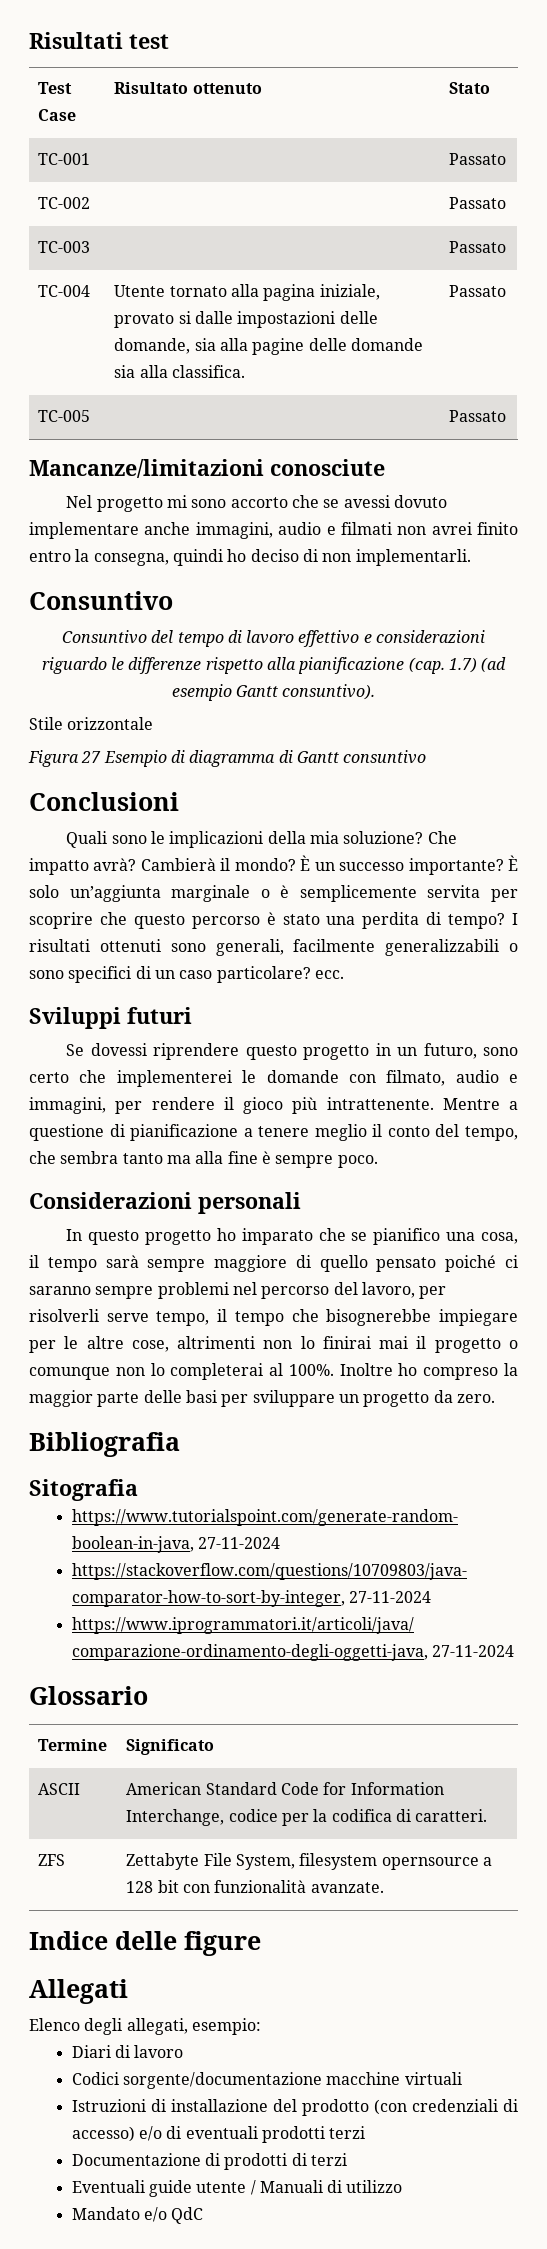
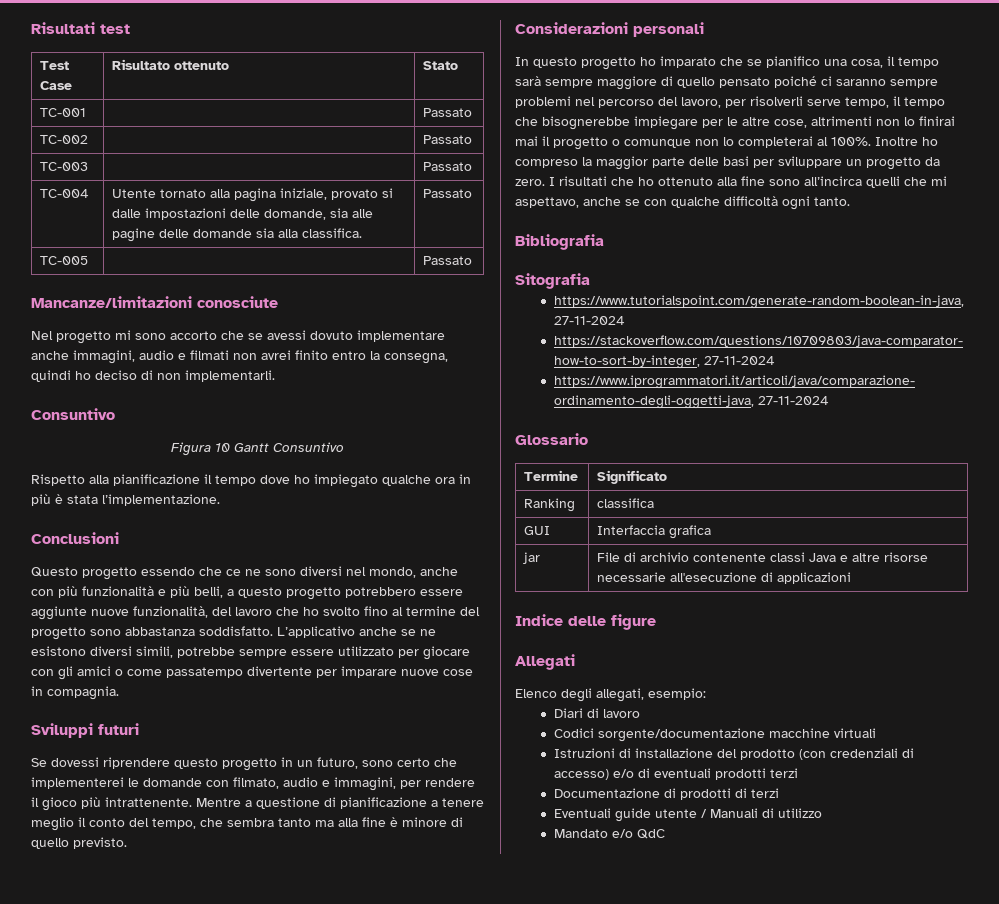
- TC-004 | Utente tornato alla pagina iniziale, provato si dalle impostazioni delle domande, sia alla pagine delle domande sia alla classifica. | Passato
+ TC-004 | Utente tornato alla pagina iniziale, provato si dalle impostazioni delle domande, sia alle pagine delle domande sia alla classifica. | Passato
- Consuntivo del tempo di lavoro effettivo e considerazioni riguardo le differenze rispetto alla pianificazione (cap. 1.7) (ad esempio Gantt consuntivo).
- Stile orizzontale
- Figura 27 Esempio di diagramma di Gantt consuntivo
+ Figura 10 Gantt Consuntivo
+ Rispetto alla pianificazione il tempo dove ho impiegato qualche ora in più è stata l’implementazione.
  Conclusioni
- Quali sono le implicazioni della mia soluzione? Che impatto avrà? Cambierà il mondo? È un successo importante? È solo un’aggiunta marginale o è semplicemente servita per scoprire che questo percorso è stato una perdita di tempo? I risultati ottenuti sono generali, facilmente generalizzabili o sono specifici di un caso particolare? ecc.
+ Questo progetto essendo che ce ne sono diversi nel mondo, anche con più funzionalità e più belli, a questo progetto potrebbero essere aggiunte nuove funzionalità, del lavoro che ho svolto fino al termine del progetto sono abbastanza soddisfatto. L’applicativo anche se ne esistono diversi simili, potrebbe sempre essere utilizzato per giocare con gli amici o come passatempo divertente per imparare nuove cose in compagnia.
- Mentre a questione di pianificazione a tenere meglio il conto del tempo, che sembra tanto ma alla fine è sempre poco.
+ Mentre a questione di pianificazione a tenere meglio il conto del tempo, che sembra tanto ma alla fine è minore di quello previsto.
+ I risultati che ho ottenuto alla fine sono all’incirca quelli che mi aspettavo, anche se con qualche difficoltà ogni tanto.
- ASCII | American Standard Code for Information Interchange, codice per la codifica di caratteri.
- ZFS | Zettabyte File System, filesystem opernsource a 128 bit con funzionalità avanzate.
+ Ranking | classifica
+ GUI | Interfaccia grafica
+ jar | File di archivio contenente classi Java e altre risorse necessarie all'esecuzione di applicazioni

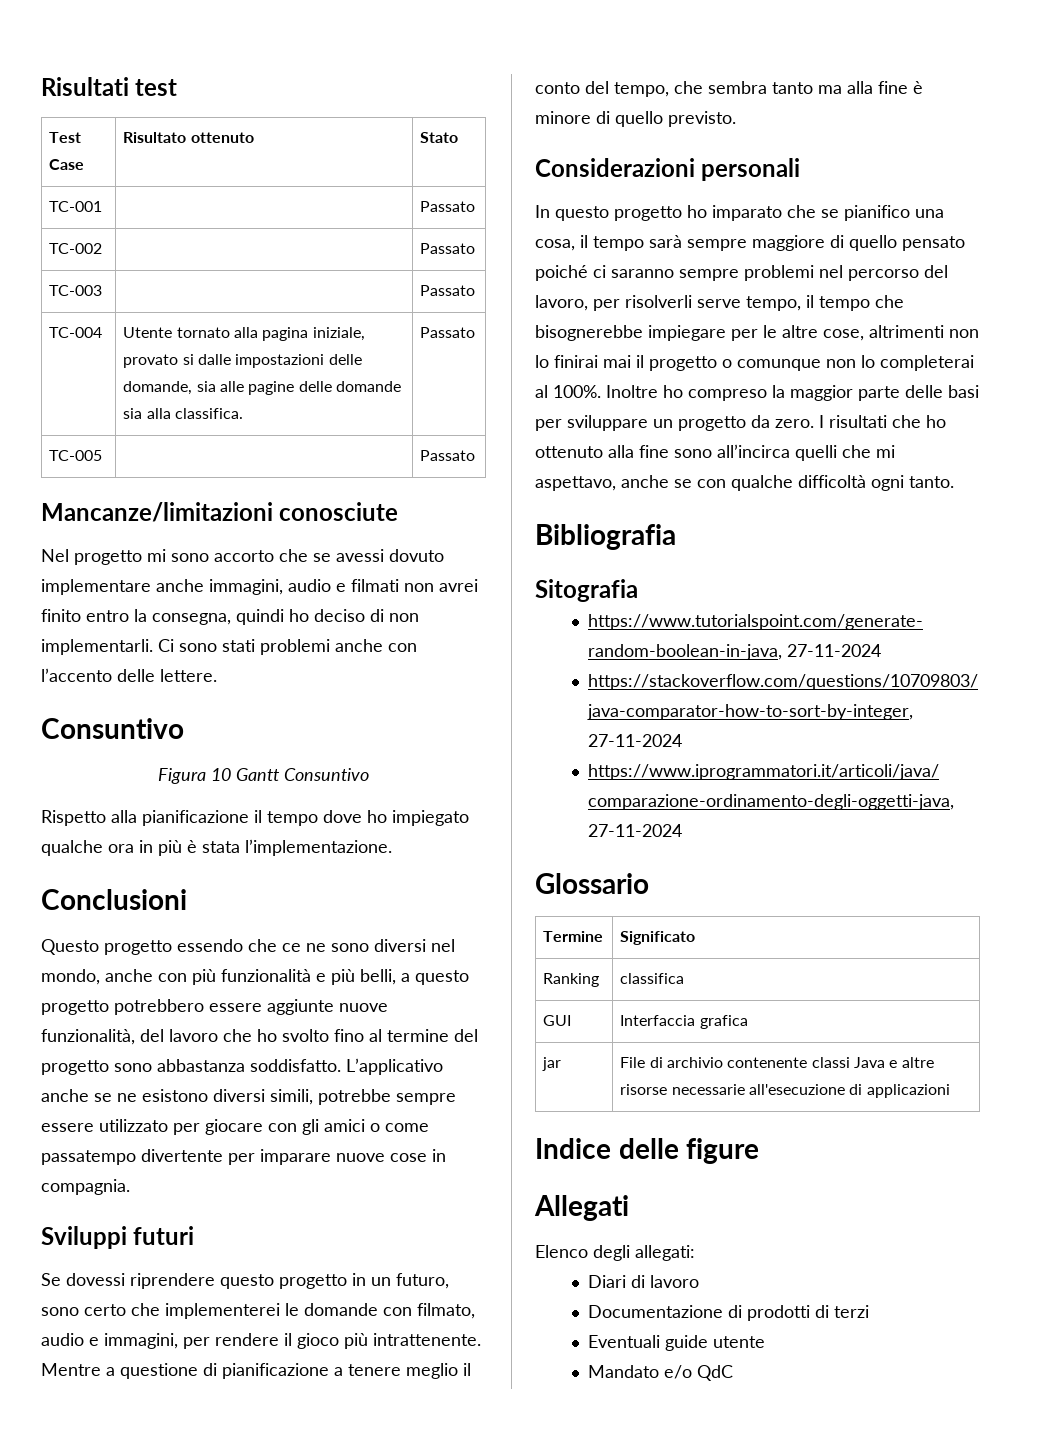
+ Ci sono stati problemi anche con l’accento delle lettere.
- Elenco degli allegati, esempio:
+ Elenco degli allegati:
- Codici sorgente/documentazione macchine virtuali
- Istruzioni di installazione del prodotto (con credenziali di accesso) e/o di eventuali prodotti terzi
- Eventuali guide utente / Manuali di utilizzo
+ Eventuali guide utente

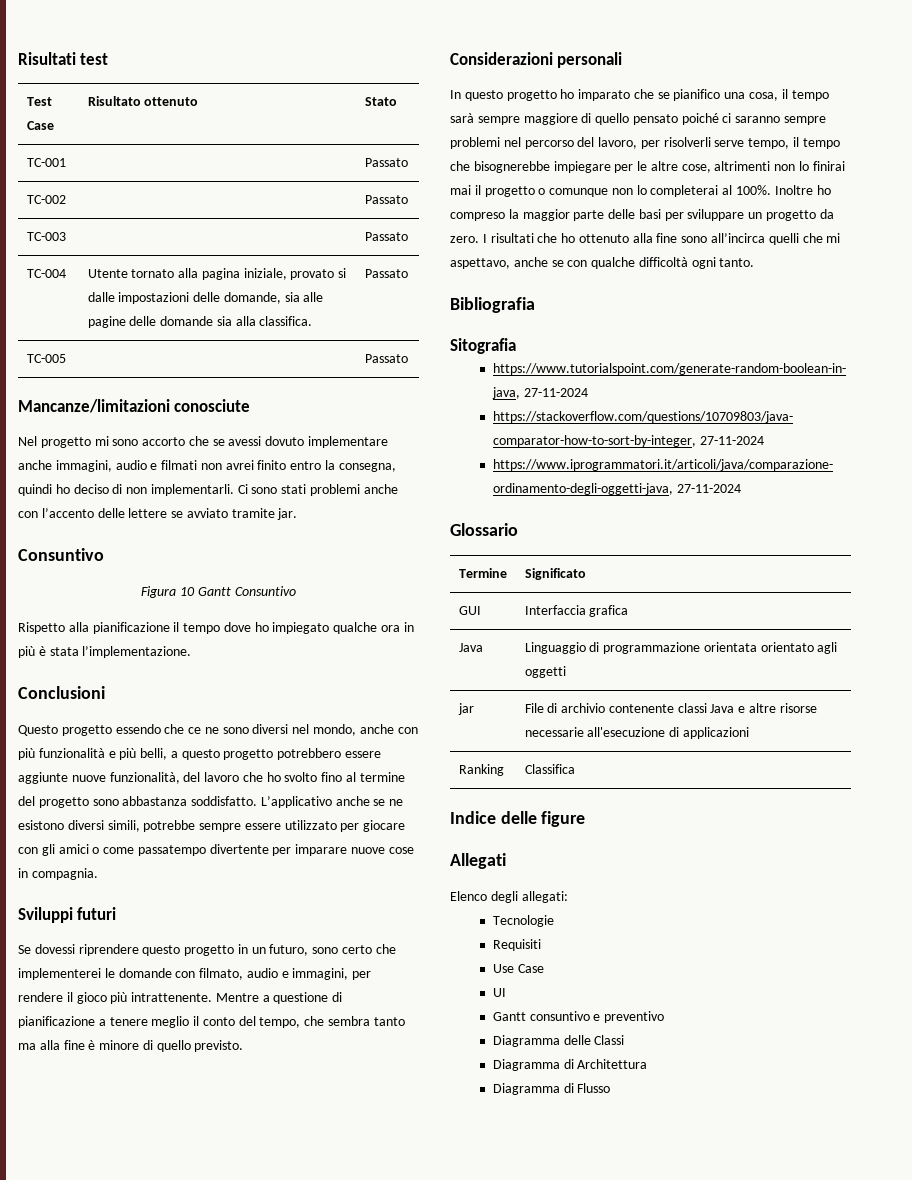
- Ci sono stati problemi anche con l’accento delle lettere.
+ Ci sono stati problemi anche con l’accento delle lettere se avviato tramite jar.
- Ranking | classifica
+ Java | Linguaggio di programmazione orientata orientato agli oggetti
+ Ranking | Classifica
- Diari di lavoro
- Documentazione di prodotti di terzi
- Eventuali guide utente
- Mandato e/o QdC
+ Tecnologie
+ Requisiti
+ Use Case
+ UI
+ Gantt consuntivo e preventivo
+ Diagramma delle Classi
+ Diagramma di Architettura
+ Diagramma di Flusso

